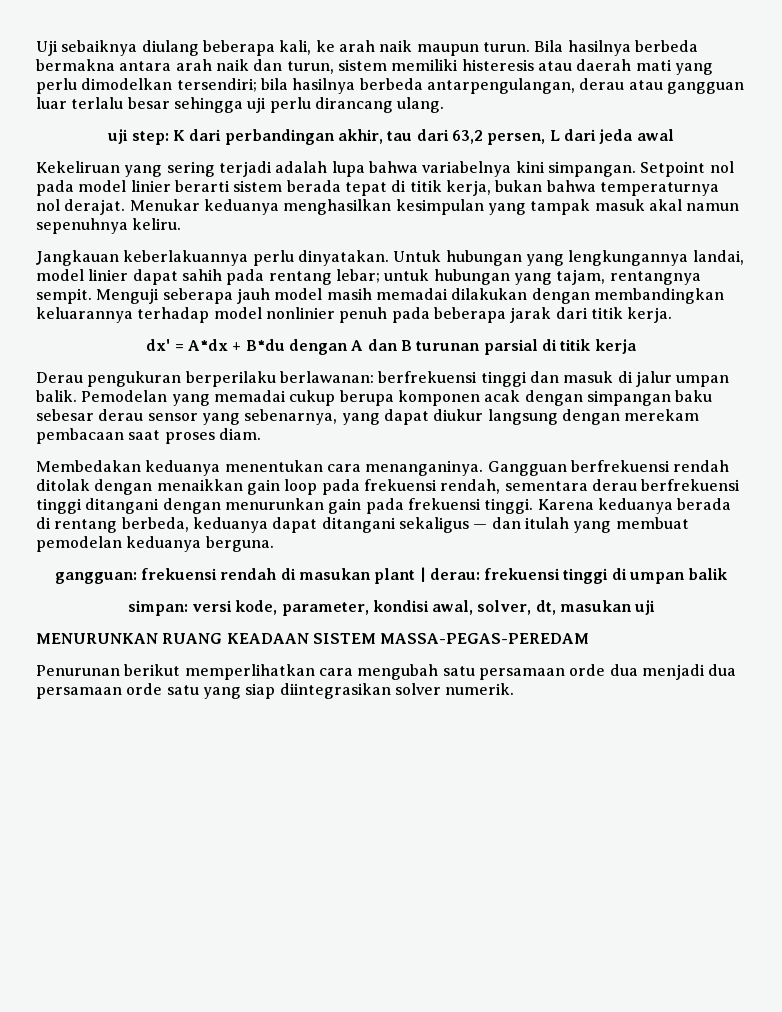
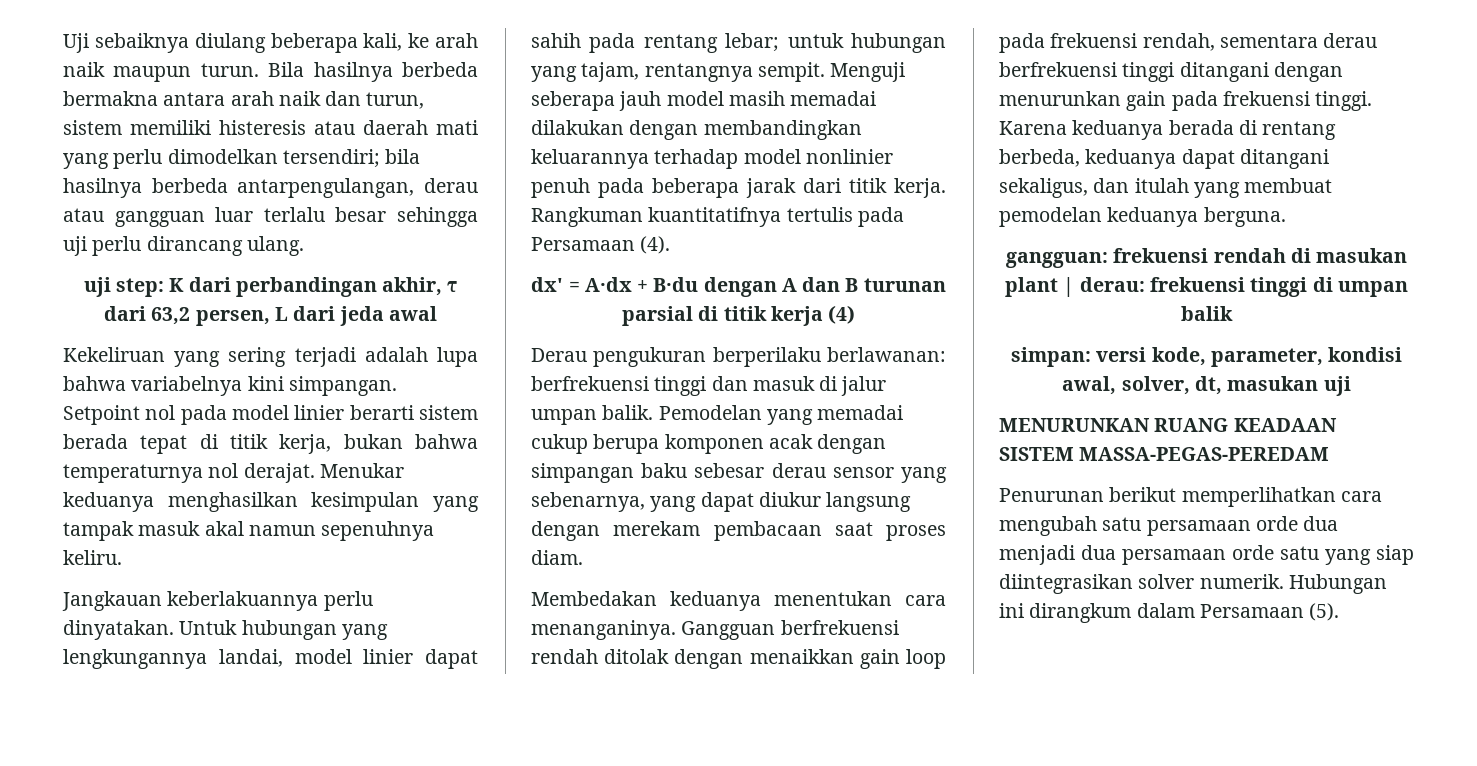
- uji step: K dari perbandingan akhir, tau dari 63,2 persen, L dari jeda awal
+ uji step: K dari perbandingan akhir, τ dari 63,2 persen, L dari jeda awal
+ Rangkuman kuantitatifnya tertulis pada Persamaan (4).
- dx' = A*dx + B*du dengan A dan B turunan parsial di titik kerja
+ dx' = A·dx + B·du dengan A dan B turunan parsial di titik kerja (4)
- Karena keduanya berada di rentang berbeda, keduanya dapat ditangani sekaligus — dan itulah yang membuat pemodelan keduanya berguna.
+ Karena keduanya berada di rentang berbeda, keduanya dapat ditangani sekaligus, dan itulah yang membuat pemodelan keduanya berguna.
+ Hubungan ini dirangkum dalam Persamaan (5).

